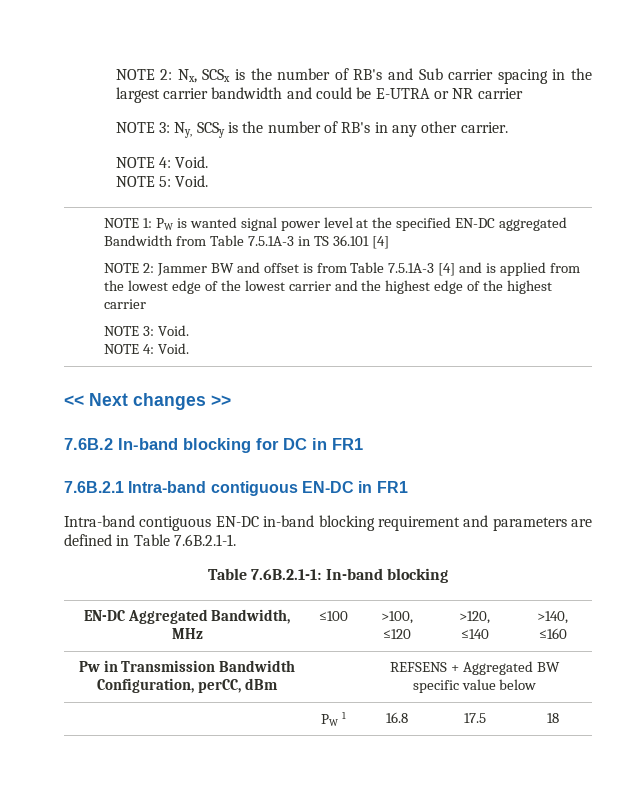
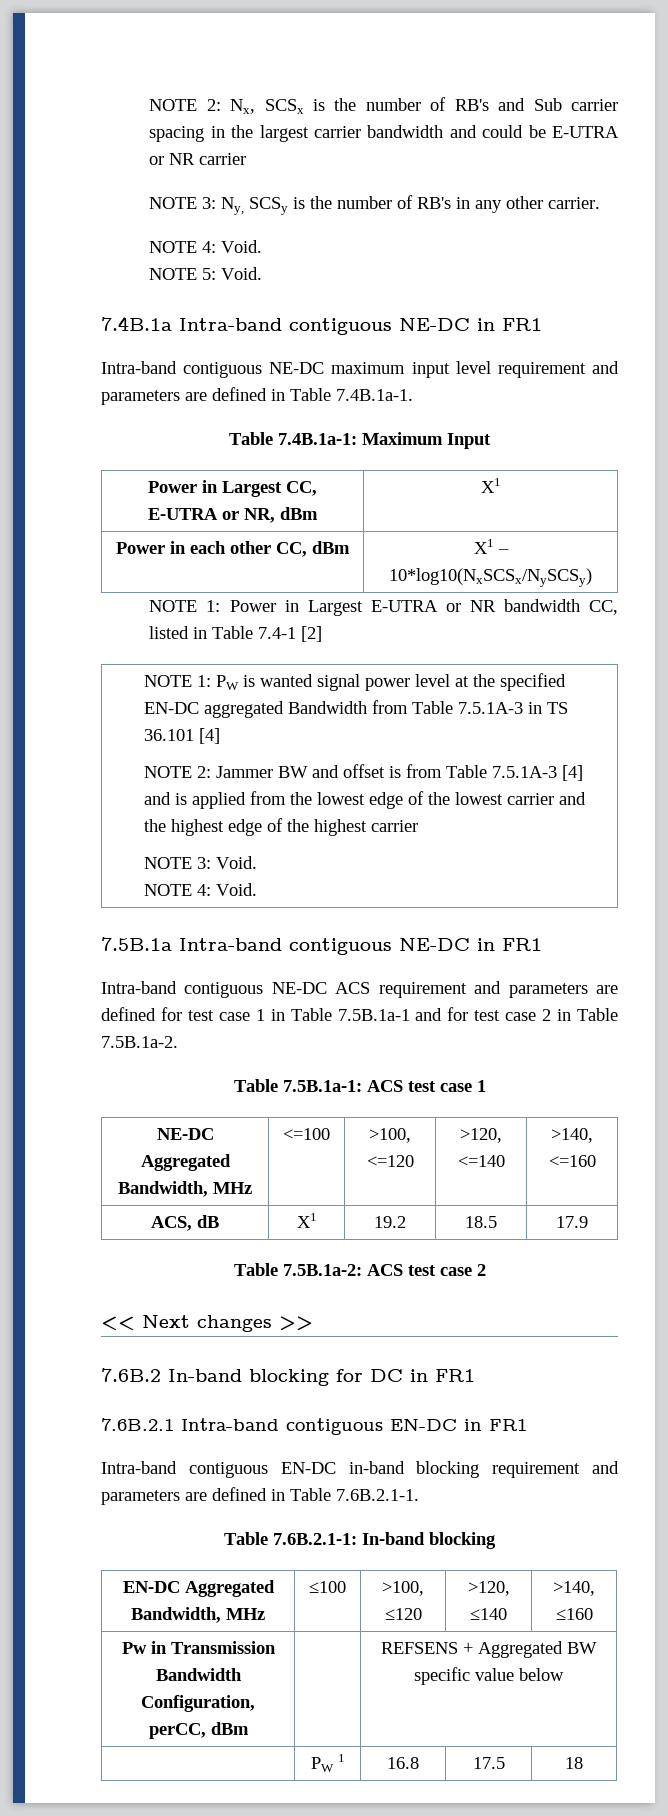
+ 7.4B.1a Intra-band contiguous NE-DC in FR1
+ Intra-band contiguous NE-DC maximum input level requirement and parameters are defined in Table 7.4B.1a-1.
+ Table 7.4B.1a-1: Maximum Input
+ Power in Largest CC, E-UTRA or NR, dBm | X1
+ Power in each other CC, dBm | X1 – 10*log10(NxSCSx/NySCSy)
+ NOTE 1: Power in Largest E-UTRA or NR bandwidth CC, listed in Table 7.4-1 [2]
+ 7.5B.1a Intra-band contiguous NE-DC in FR1
+ Intra-band contiguous NE-DC ACS requirement and parameters are defined for test case 1 in Table 7.5B.1a-1 and for test case 2 in Table 7.5B.1a-2.
+ Table 7.5B.1a-1: ACS test case 1
+ NE-DC Aggregated Bandwidth, MHz | <=100 | >100, <=120 | >120, <=140 | >140, <=160
+ ACS, dB | X1 | 19.2 | 18.5 | 17.9
+ Table 7.5B.1a-2: ACS test case 2

